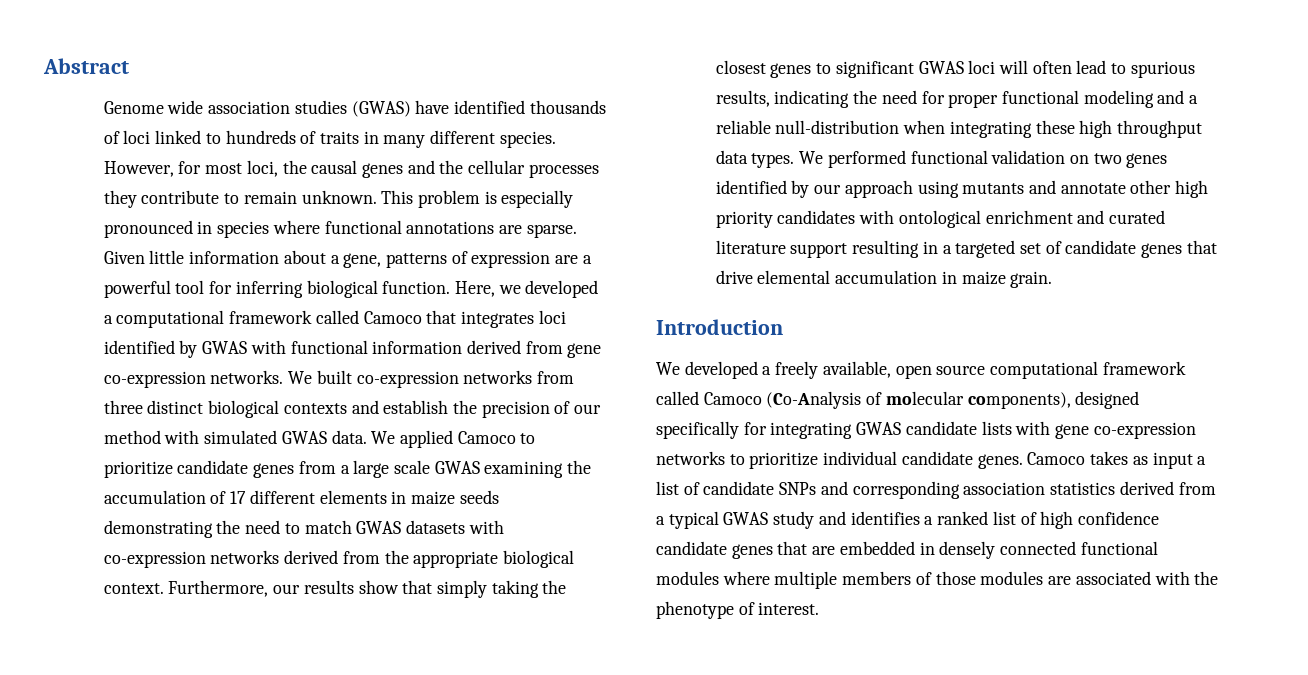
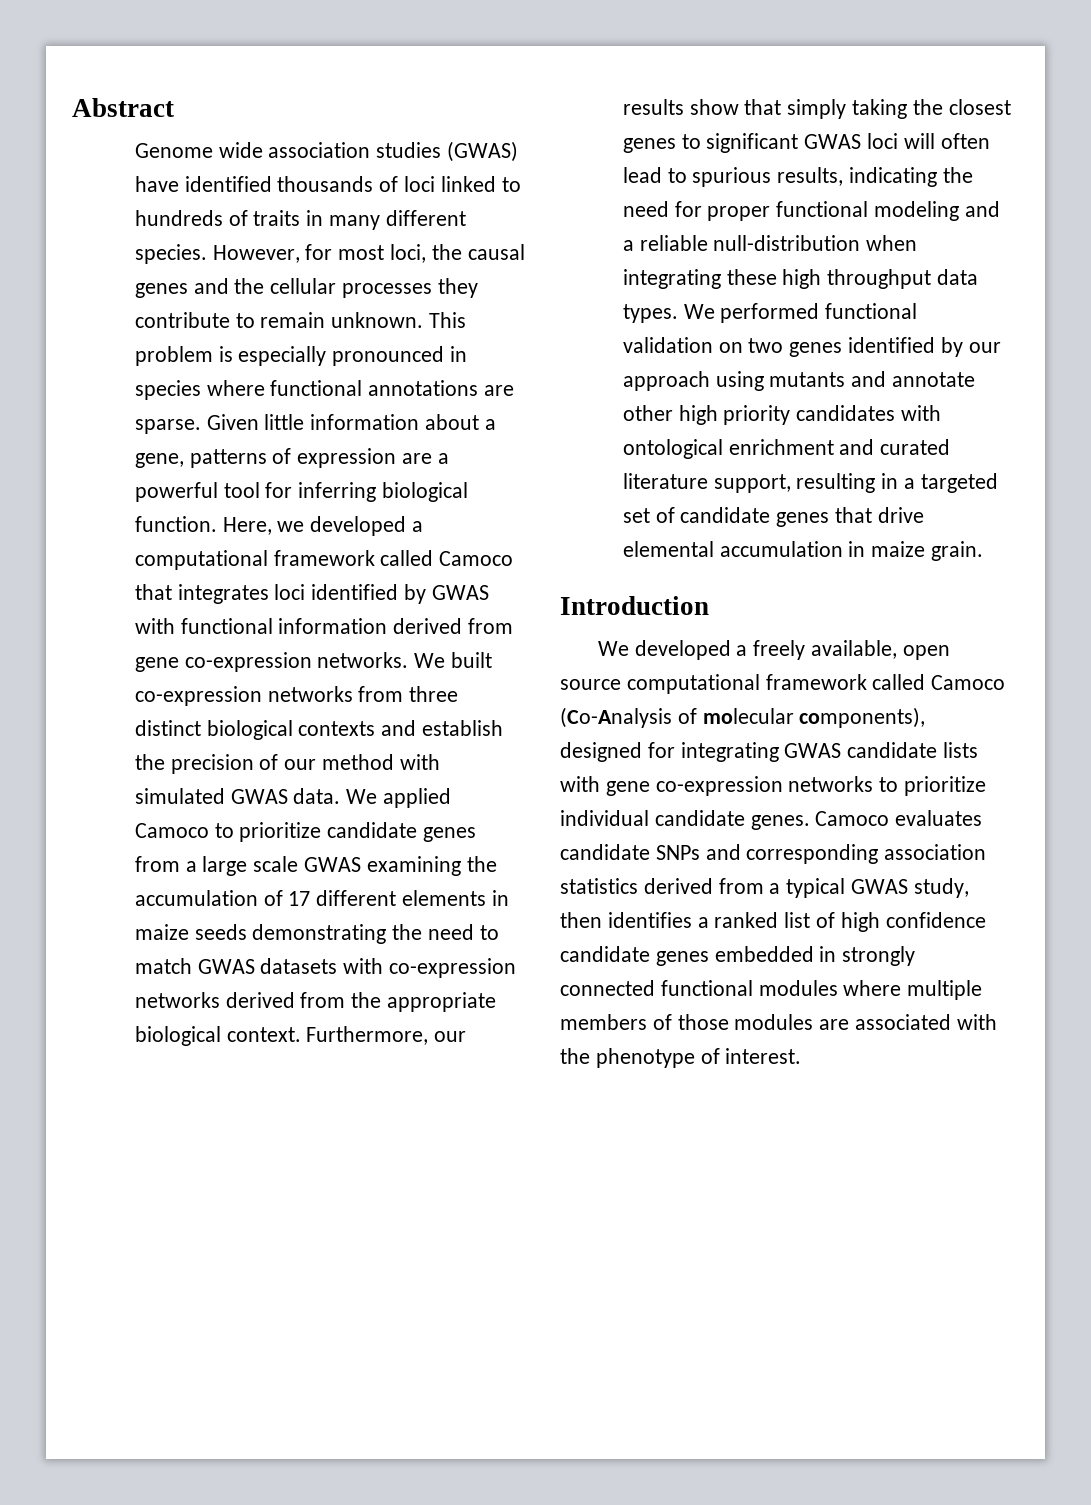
- We performed functional validation on two genes identified by our approach using mutants and annotate other high priority candidates with ontological enrichment and curated literature support resulting in a targeted set of candidate genes that drive elemental accumulation in maize grain.
+ We performed functional validation on two genes identified by our approach using mutants and annotate other high priority candidates with ontological enrichment and curated literature support, resulting in a targeted set of candidate genes that drive elemental accumulation in maize grain.
- We developed a freely available, open source computational framework called Camoco (Co-Analysis of molecular components), designed specifically for integrating GWAS candidate lists with gene co-expression networks to prioritize individual candidate genes.
+ We developed a freely available, open source computational framework called Camoco (Co-Analysis of molecular components), designed for integrating GWAS candidate lists with gene co-expression networks to prioritize individual candidate genes.
- Camoco takes as input a list of candidate SNPs and corresponding association statistics derived from a typical GWAS study and identifies a ranked list of high confidence candidate genes that are embedded in densely connected functional modules where multiple members of those modules are associated with the phenotype of interest.
+ Camoco evaluates candidate SNPs and corresponding association statistics derived from a typical GWAS study, then identifies a ranked list of high confidence candidate genes embedded in strongly connected functional modules where multiple members of those modules are associated with the phenotype of interest.

